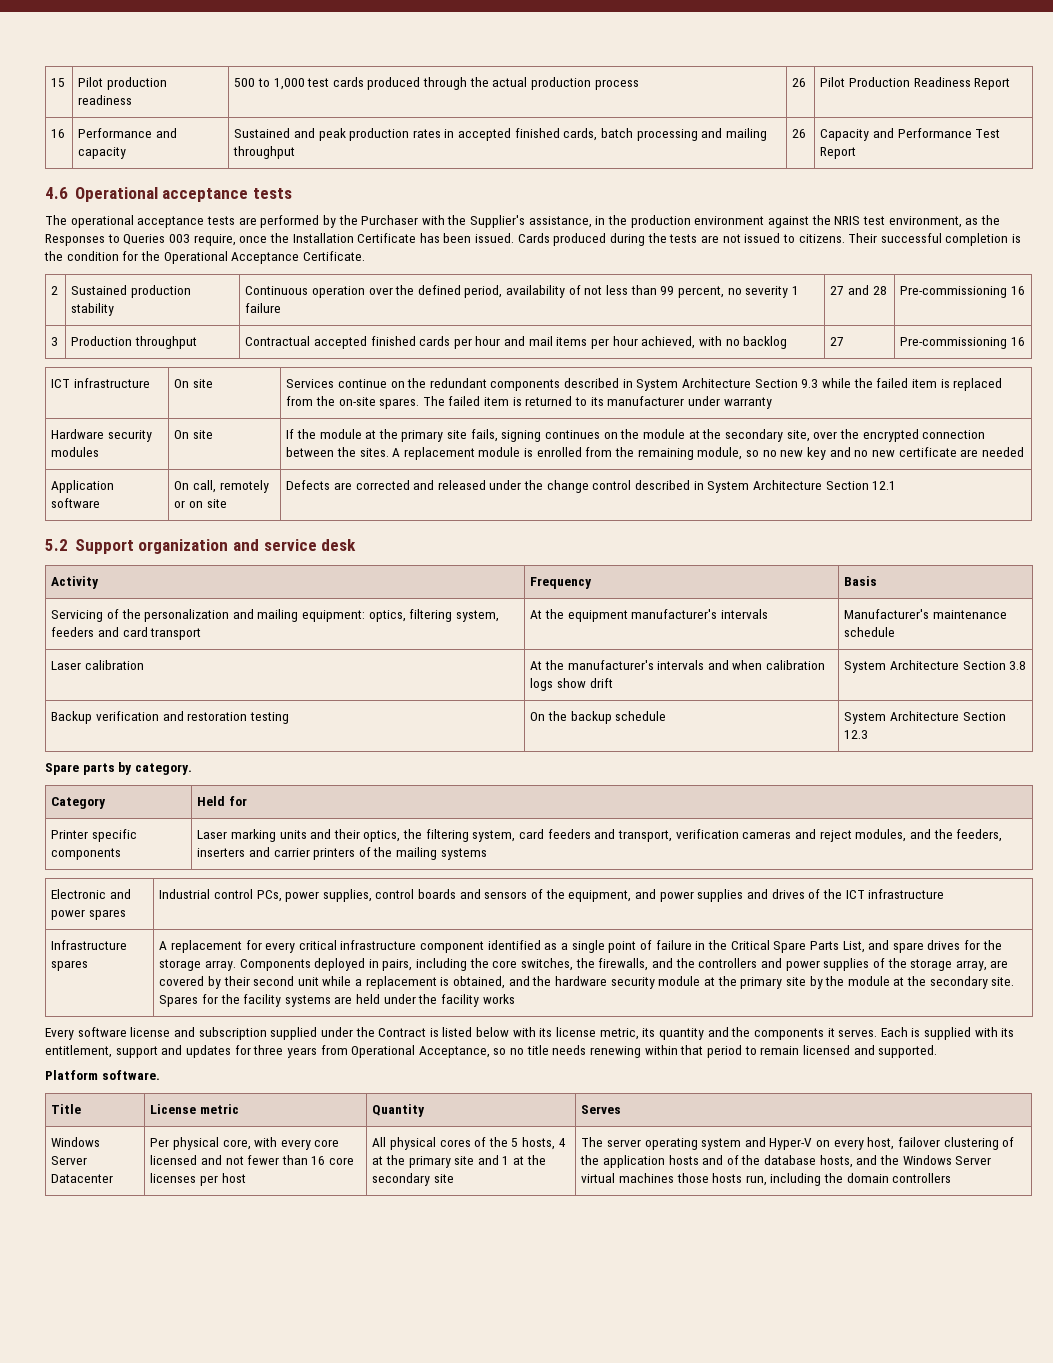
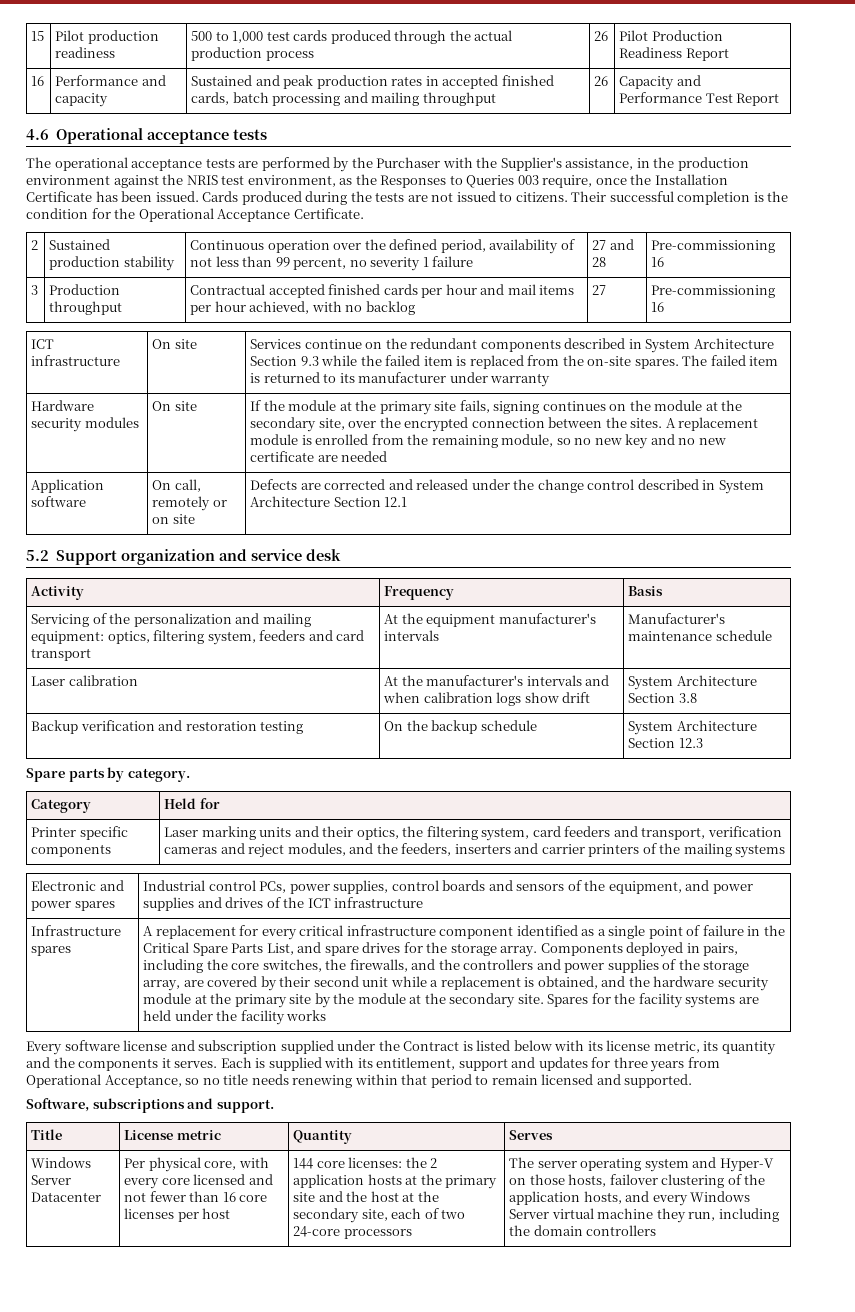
- Platform software.
+ Software, subscriptions and support.
- All physical cores of the 5 hosts, 4 at the primary site and 1 at the secondary site
+ 144 core licenses: the 2 application hosts at the primary site and the host at the secondary site, each of two 24-core processors
- The server operating system and Hyper-V on every host, failover clustering of the application hosts and of the database hosts, and the Windows Server virtual machines those hosts run, including the domain controllers
+ The server operating system and Hyper-V on those hosts, failover clustering of the application hosts, and every Windows Server virtual machine they run, including the domain controllers

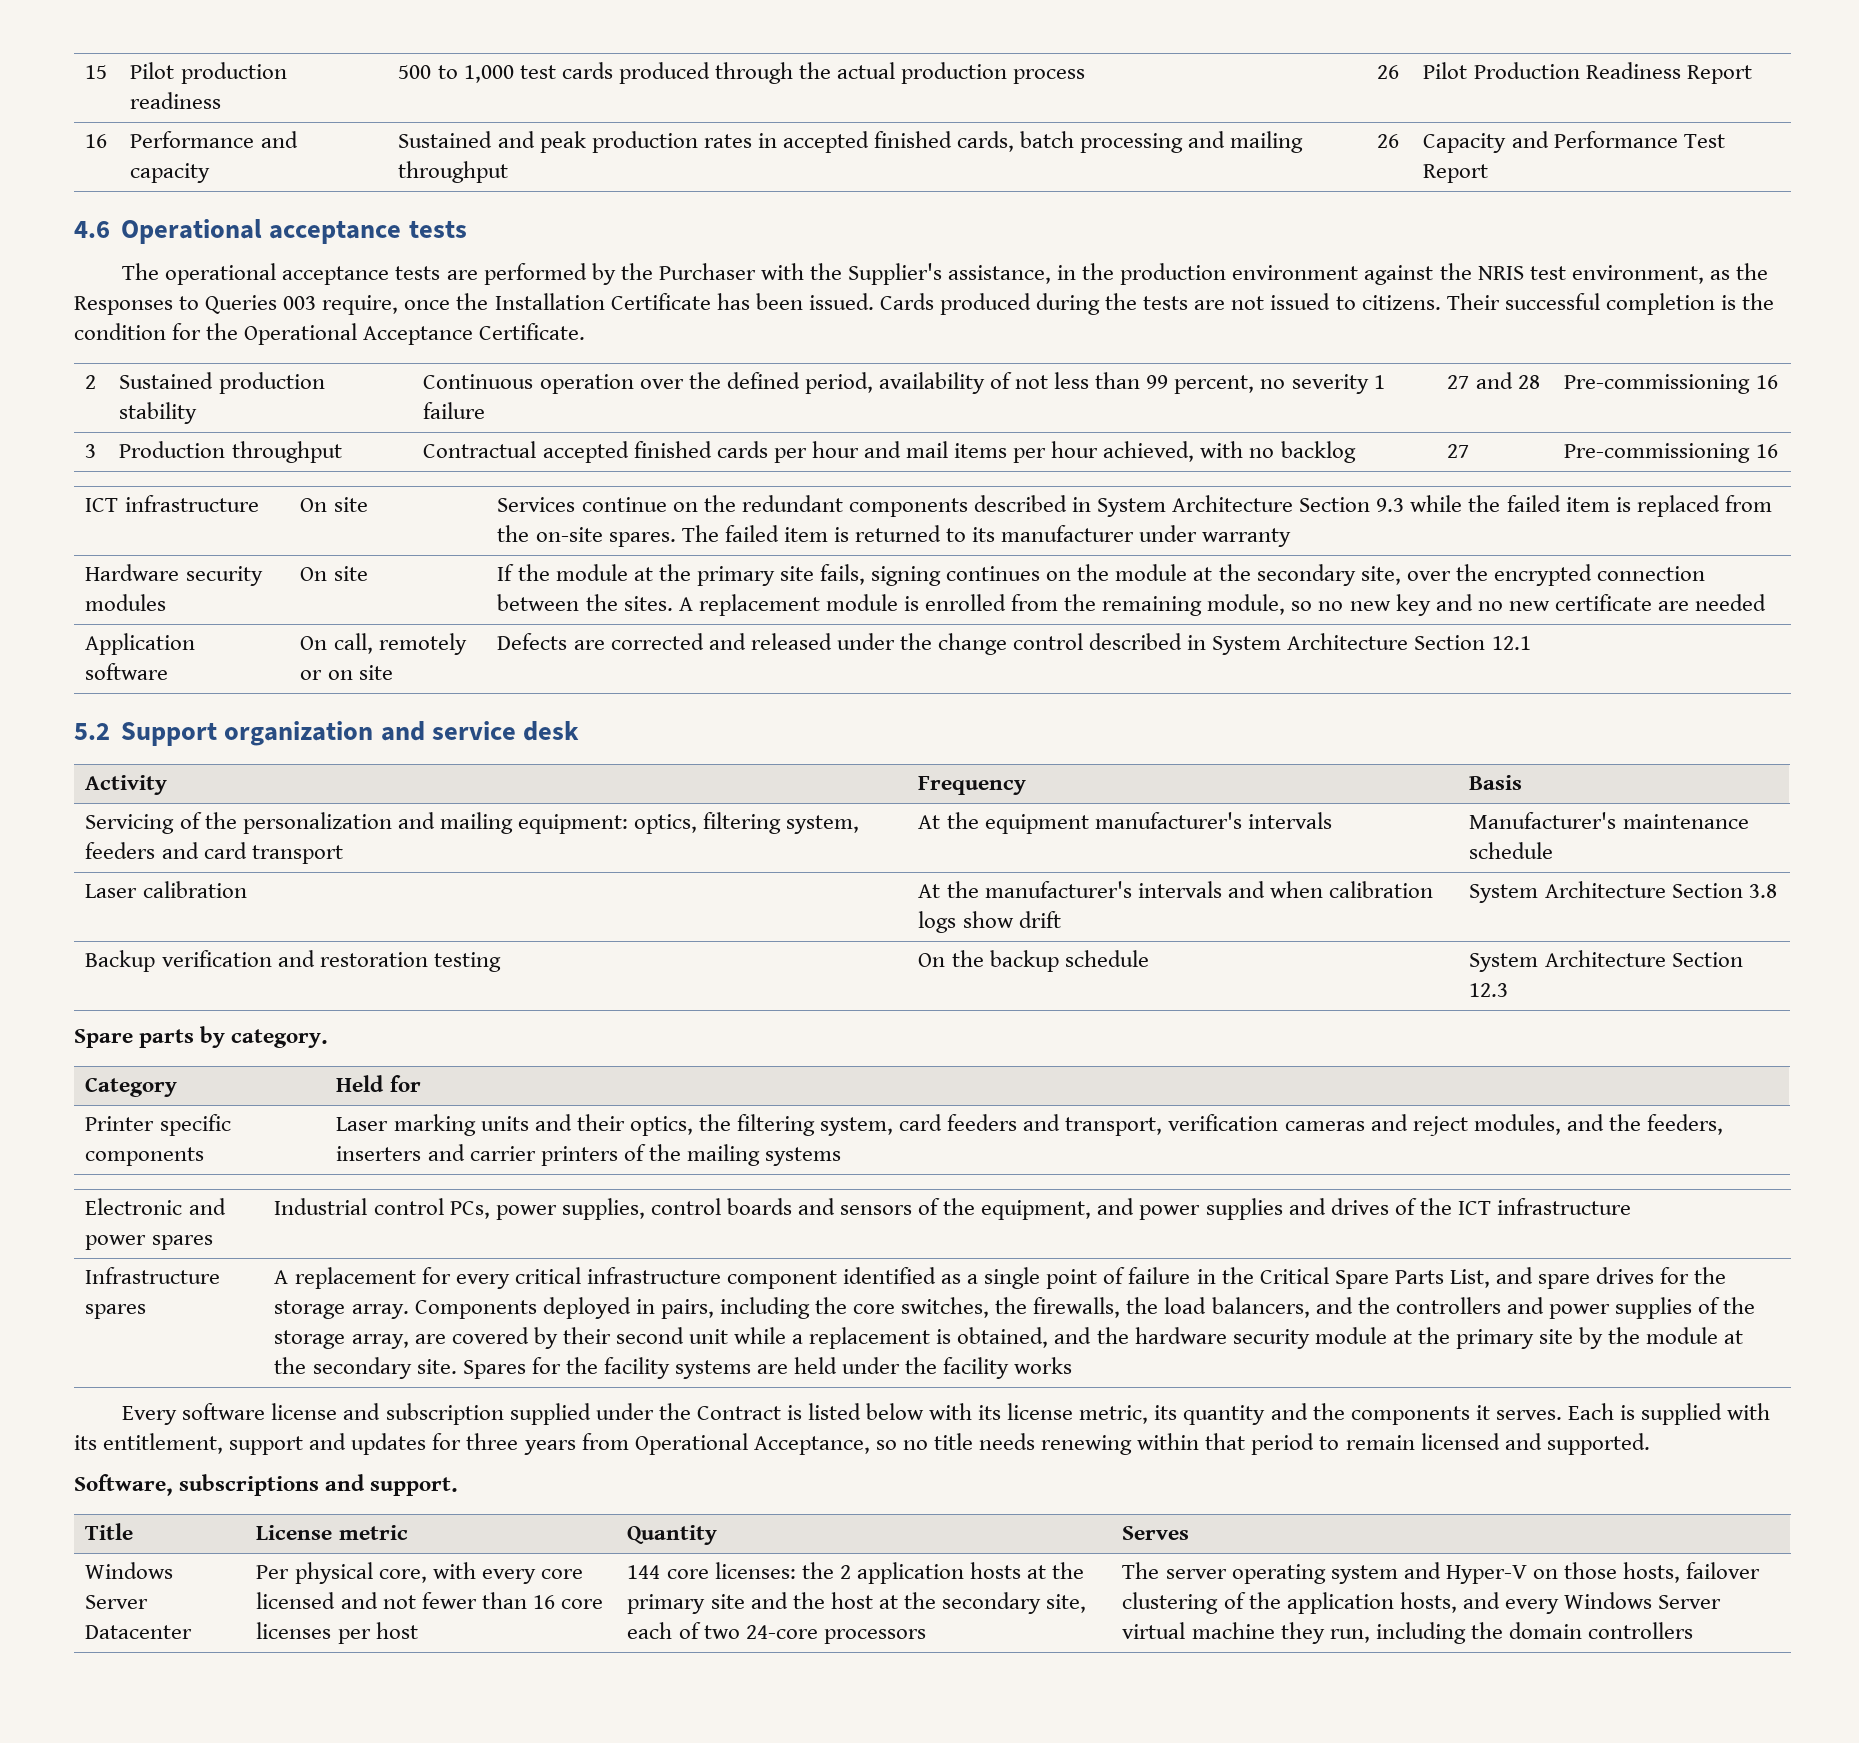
- Components deployed in pairs, including the core switches, the firewalls, and the controllers and power supplies of the storage array, are covered by their second unit while a replacement is obtained, and the hardware security module at the primary site by the module at the secondary site.
+ Components deployed in pairs, including the core switches, the firewalls, the load balancers, and the controllers and power supplies of the storage array, are covered by their second unit while a replacement is obtained, and the hardware security module at the primary site by the module at the secondary site.

